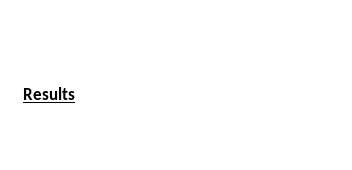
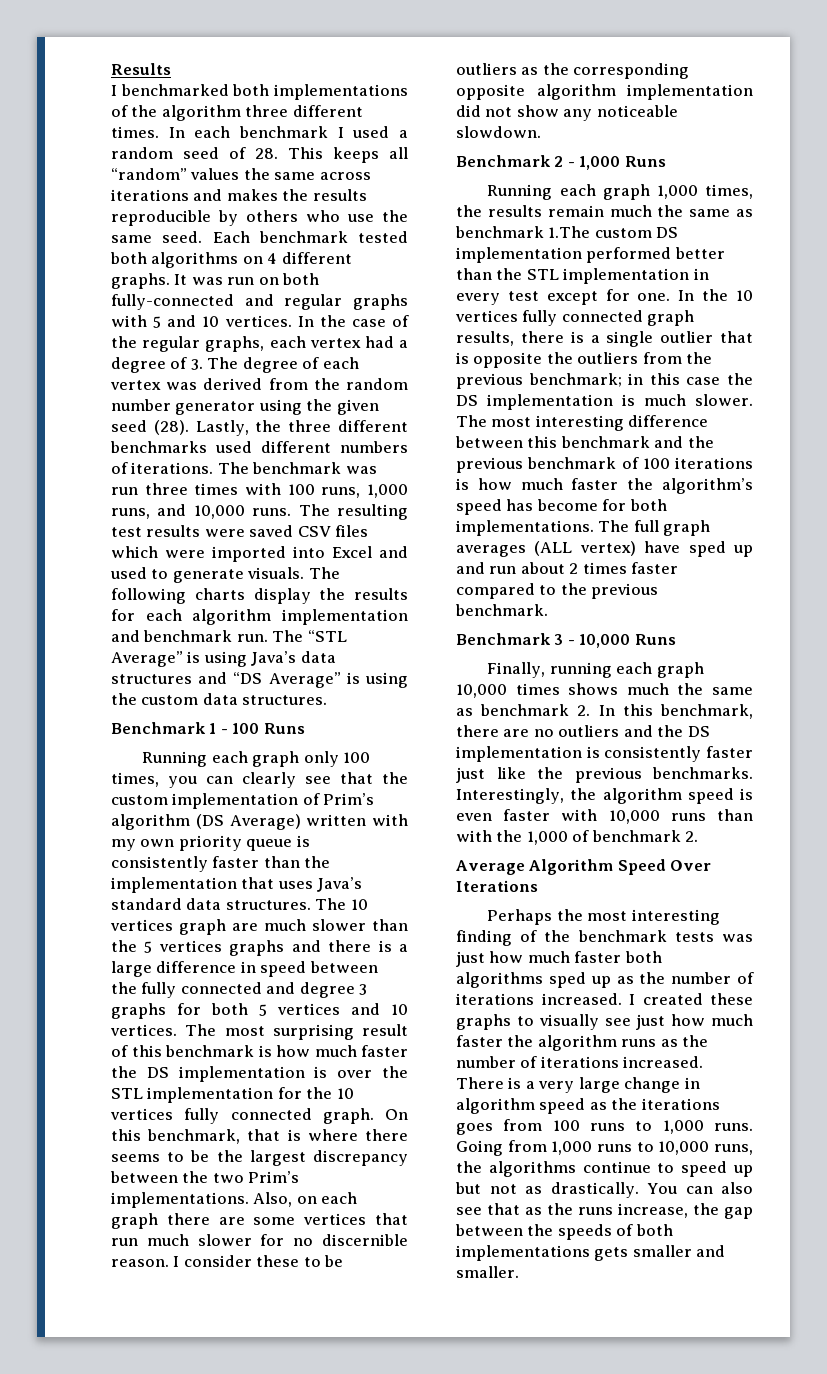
+ I benchmarked both implementations of the algorithm three different times. In each benchmark I used a random seed of 28. This keeps all “random” values the same across iterations and makes the results reproducible by others who use the same seed. Each benchmark tested both algorithms on 4 different graphs. It was run on both fully-connected and regular graphs with 5 and 10 vertices. In the case of the regular graphs, each vertex had a degree of 3. The degree of each vertex was derived from the random number generator using the given seed (28). Lastly, the three different benchmarks used different numbers of iterations. The benchmark was run three times with 100 runs, 1,000 runs, and 10,000 runs. The resulting test results were saved CSV files which were imported into Excel and used to generate visuals. The following charts display the results for each algorithm implementation and benchmark run. The “STL Average” is using Java’s data structures and “DS Average” is using the custom data structures.
+ Benchmark 1 - 100 Runs
+ Running each graph only 100 times, you can clearly see that the custom implementation of Prim’s algorithm (DS Average) written with my own priority queue is consistently faster than the implementation that uses Java’s standard data structures. The 10 vertices graph are much slower than the 5 vertices graphs and there is a large difference in speed between the fully connected and degree 3 graphs for both 5 vertices and 10 vertices. The most surprising result of this benchmark is how much faster the DS implementation is over the STL implementation for the 10 vertices fully connected graph. On this benchmark, that is where there seems to be the largest discrepancy between the two Prim’s implementations. Also, on each graph there are some vertices that run much slower for no discernible reason. I consider these to be outliers as the corresponding opposite algorithm implementation did not show any noticeable slowdown.
+ Benchmark 2 - 1,000 Runs
+ Running each graph 1,000 times, the results remain much the same as benchmark 1.The custom DS implementation performed better than the STL implementation in every test except for one. In the 10 vertices fully connected graph results, there is a single outlier that is opposite the outliers from the previous benchmark; in this case the DS implementation is much slower. The most interesting difference between this benchmark and the previous benchmark of 100 iterations is how much faster the algorithm’s speed has become for both implementations. The full graph averages (ALL vertex) have sped up and run about 2 times faster compared to the previous benchmark.
+ Benchmark 3 - 10,000 Runs
+ Finally, running each graph 10,000 times shows much the same as benchmark 2. In this benchmark, there are no outliers and the DS implementation is consistently faster just like the previous benchmarks. Interestingly, the algorithm speed is even faster with 10,000 runs than with the 1,000 of benchmark 2.
+ Average Algorithm Speed Over Iterations
+ Perhaps the most interesting finding of the benchmark tests was just how much faster both algorithms sped up as the number of iterations increased. I created these graphs to visually see just how much faster the algorithm runs as the number of iterations increased. There is a very large change in algorithm speed as the iterations goes from 100 runs to 1,000 runs. Going from 1,000 runs to 10,000 runs, the algorithms continue to speed up but not as drastically. You can also see that as the runs increase, the gap between the speeds of both implementations gets smaller and smaller.

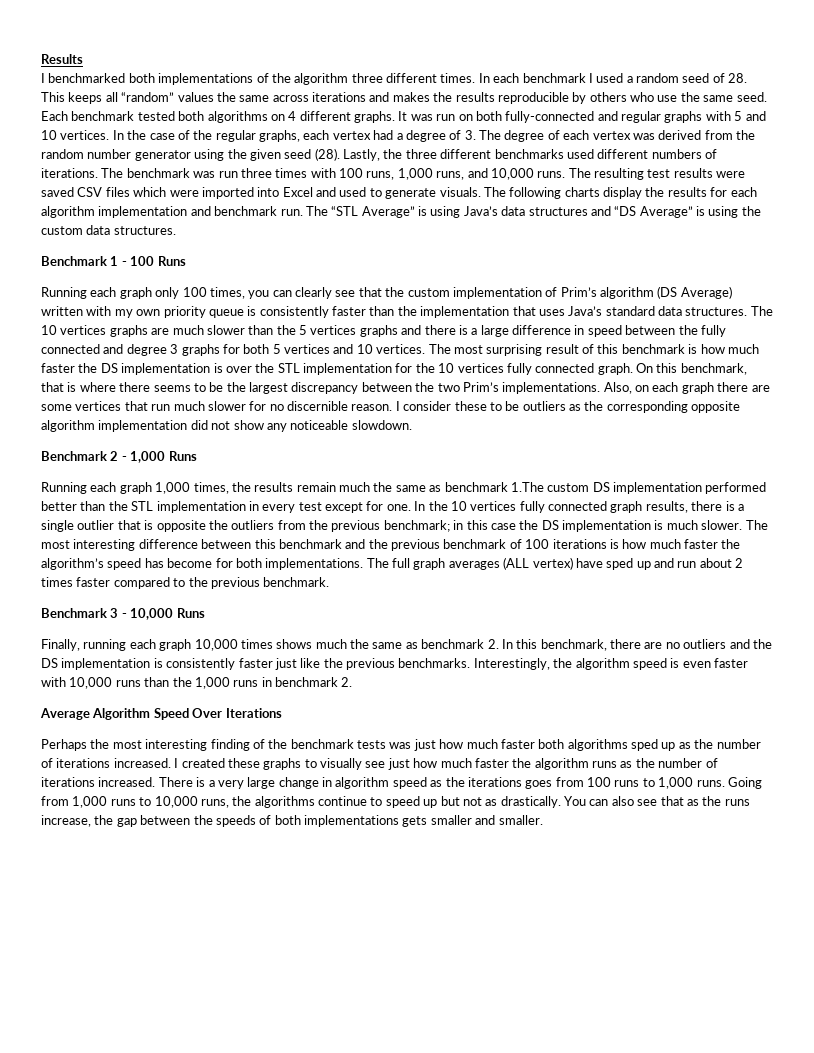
- The 10 vertices graph are much slower than the 5 vertices graphs and there is a large difference in speed between the fully connected and degree 3 graphs for both 5 vertices and 10 vertices.
+ The 10 vertices graphs are much slower than the 5 vertices graphs and there is a large difference in speed between the fully connected and degree 3 graphs for both 5 vertices and 10 vertices.
- Interestingly, the algorithm speed is even faster with 10,000 runs than with the 1,000 of benchmark 2.
+ Interestingly, the algorithm speed is even faster with 10,000 runs than the 1,000 runs in benchmark 2.

